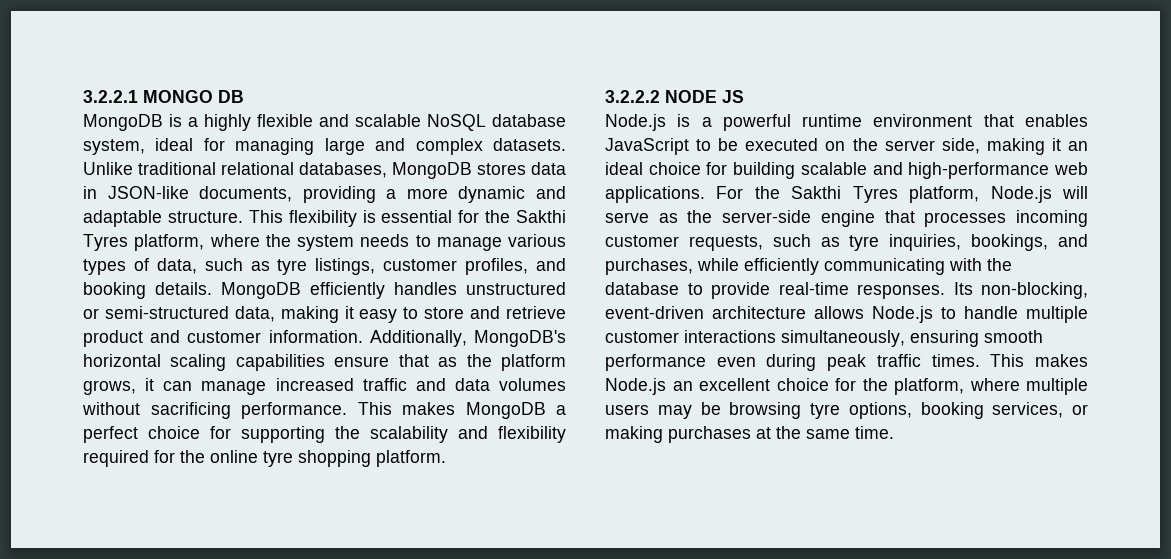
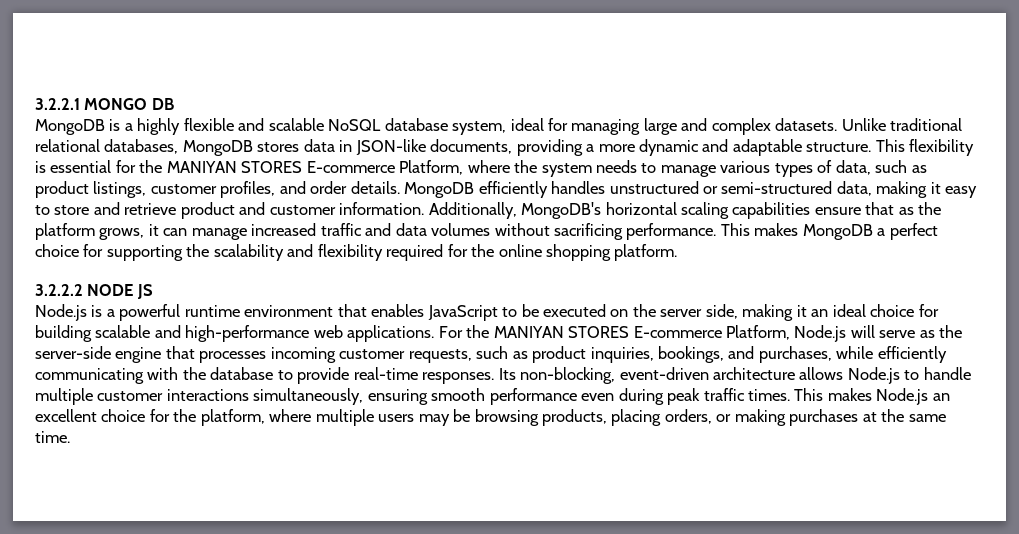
- This flexibility is essential for the Sakthi Tyres platform, where the system needs to manage various types of data, such as tyre listings, customer profiles, and booking details.
+ This flexibility is essential for the MANIYAN STORES E-commerce Platform, where the system needs to manage various types of data, such as product listings, customer profiles, and order details.
- This makes MongoDB a perfect choice for supporting the scalability and flexibility required for the online tyre shopping platform.
+ This makes MongoDB a perfect choice for supporting the scalability and flexibility required for the online shopping platform.
- For the Sakthi Tyres platform, Node.js will serve as the server-side engine that processes incoming customer requests, such as tyre inquiries, bookings, and purchases, while efficiently communicating with the database to provide real-time responses.
+ For the MANIYAN STORES E-commerce Platform, Node.js will serve as the server-side engine that processes incoming customer requests, such as product inquiries, bookings, and purchases, while efficiently communicating with the database to provide real-time responses.
- This makes Node.js an excellent choice for the platform, where multiple users may be browsing tyre options, booking services, or making purchases at the same time.
+ This makes Node.js an excellent choice for the platform, where multiple users may be browsing products, placing orders, or making purchases at the same time.

